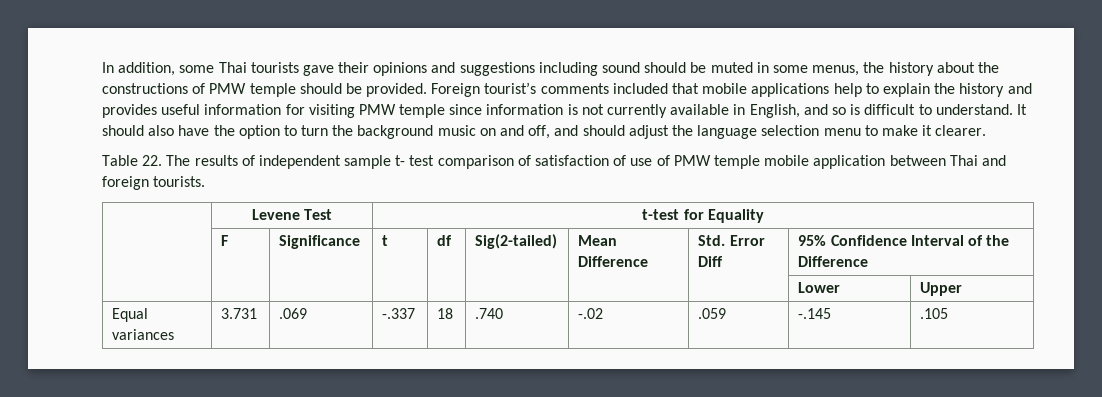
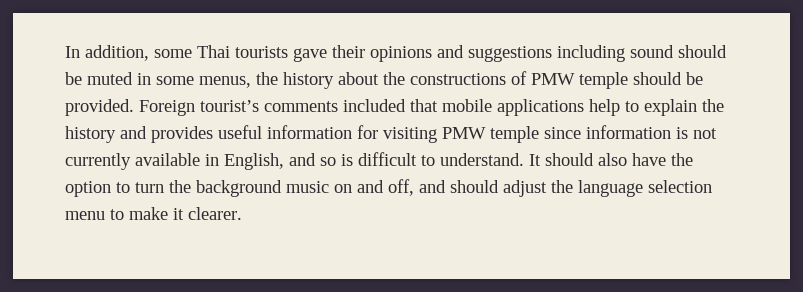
- Table 22. The results of independent sample t- test comparison of satisfaction of use of PMW temple mobile application between Thai and foreign tourists.
- | Levene Test | t-test for Equality
- | F | Significance | t | df | Sig(2-tailed) | Mean Difference | Std. Error Diff | 95% Confidence Interval of the Difference
- | | | | | | | | Lower | Upper
- Equal variances | 3.731 | .069 | -.337 | 18 | .740 | -.02 | .059 | -.145 | .105

